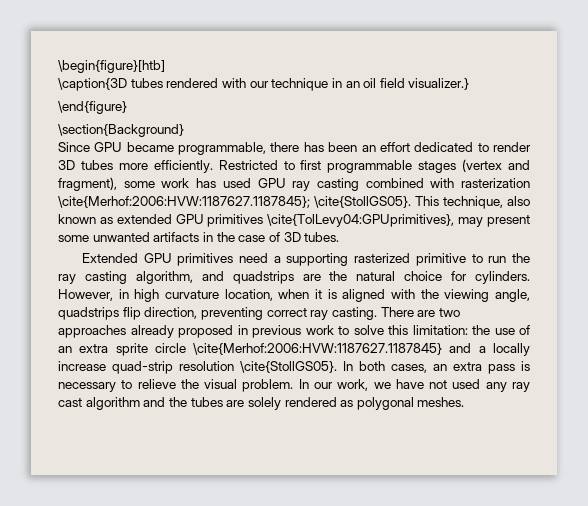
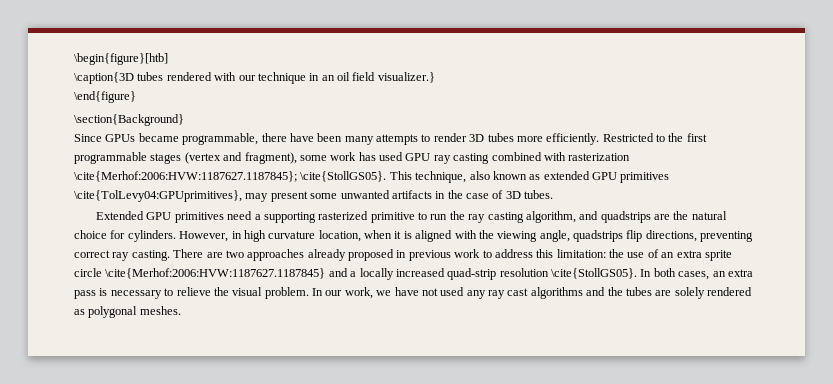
- Since GPU became programmable, there has been an effort dedicated to render 3D tubes more efficiently.
+ Since GPUs became programmable, there have been many attempts to render 3D tubes more efficiently.
- Restricted to first programmable stages (vertex and fragment), some work has used GPU ray casting combined with rasterization \cite{Merhof:2006:HVW:1187627.1187845}; \cite{StollGS05}.
+ Restricted to the first programmable stages (vertex and fragment), some work has used GPU ray casting combined with rasterization \cite{Merhof:2006:HVW:1187627.1187845}; \cite{StollGS05}.
- However, in high curvature location, when it is aligned with the viewing angle, quadstrips flip direction, preventing correct ray casting.
+ However, in high curvature location, when it is aligned with the viewing angle, quadstrips flip directions, preventing correct ray casting.
- There are two approaches already proposed in previous work to solve this limitation: the use of an extra sprite circle \cite{Merhof:2006:HVW:1187627.1187845} and a locally increase quad-strip resolution \cite{StollGS05}.
+ There are two approaches already proposed in previous work to address this limitation: the use of an extra sprite circle \cite{Merhof:2006:HVW:1187627.1187845} and a locally increased quad-strip resolution \cite{StollGS05}.
- In our work, we have not used any ray cast algorithm and the tubes are solely rendered as polygonal meshes.
+ In our work, we have not used any ray cast algorithms and the tubes are solely rendered as polygonal meshes.

